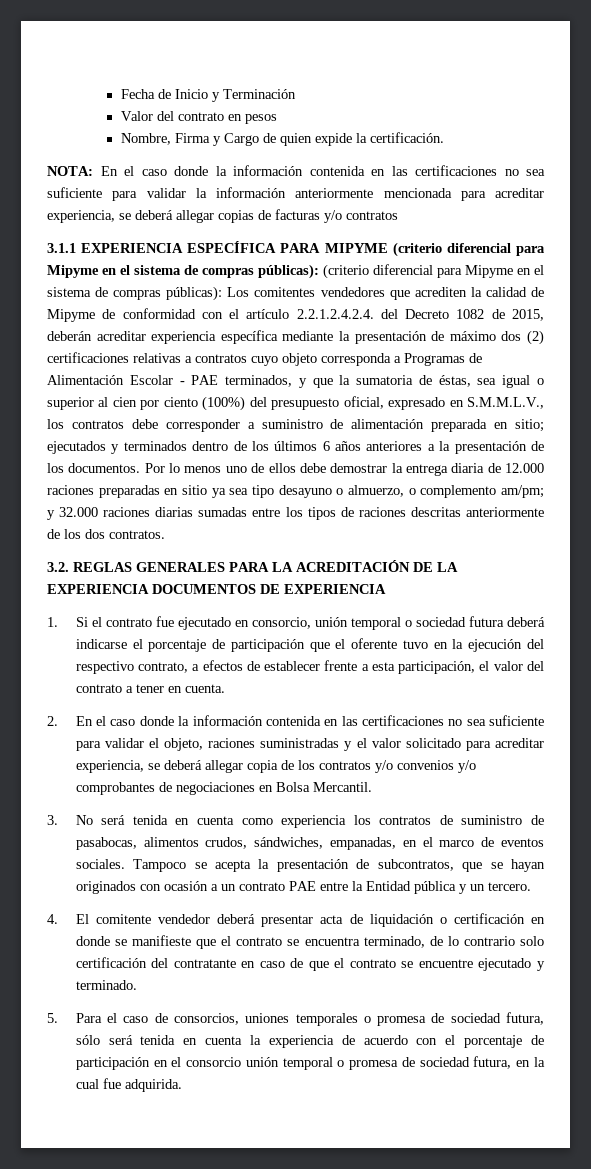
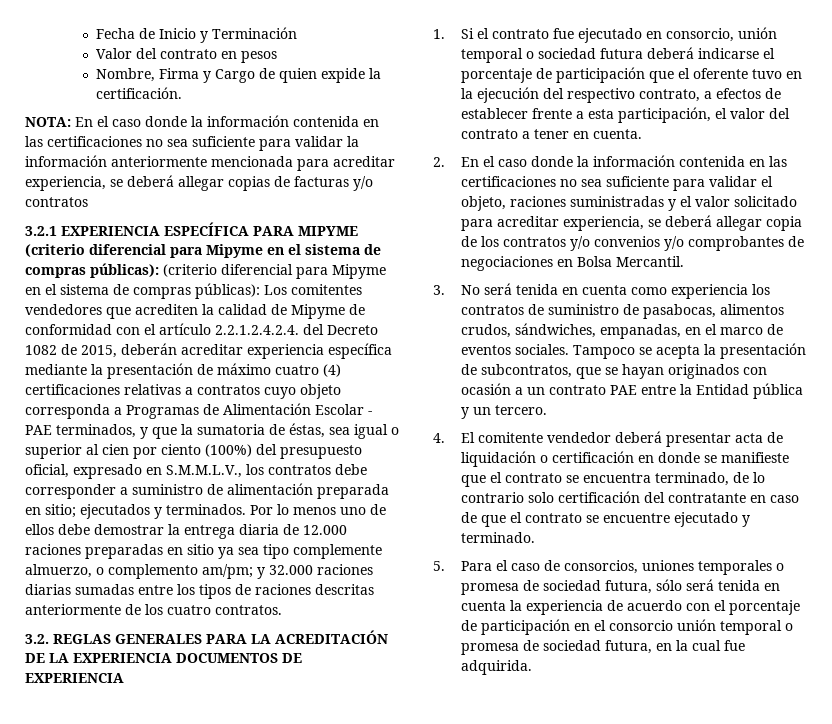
- 3.1.1 EXPERIENCIA ESPECÍFICA PARA MIPYME (criterio diferencial para Mipyme en el sistema de compras públicas):
+ 3.2.1 EXPERIENCIA ESPECÍFICA PARA MIPYME (criterio diferencial para Mipyme en el sistema de compras públicas):
- Los comitentes vendedores que acrediten la calidad de Mipyme de conformidad con el artículo 2.2.1.2.4.2.4. del Decreto 1082 de 2015, deberán acreditar experiencia específica mediante la presentación de máximo dos (2) certificaciones relativas a contratos cuyo objeto corresponda a Programas de Alimentación Escolar - PAE terminados, y que la sumatoria de éstas, sea igual o superior al cien por ciento (100%) del presupuesto oficial, expresado en S.M.M.L.V., los contratos debe corresponder a suministro de alimentación preparada en sitio;
+ Los comitentes vendedores que acrediten la calidad de Mipyme de conformidad con el artículo 2.2.1.2.4.2.4. del Decreto 1082 de 2015, deberán acreditar experiencia específica mediante la presentación de máximo cuatro (4) certificaciones relativas a contratos cuyo objeto corresponda a Programas de Alimentación Escolar - PAE terminados, y que la sumatoria de éstas, sea igual o superior al cien por ciento (100%) del presupuesto oficial, expresado en S.M.M.L.V., los contratos debe corresponder a suministro de alimentación preparada en sitio;
- ejecutados y terminados dentro de los últimos 6 años anteriores a la presentación de los documentos.
+ ejecutados y terminados.
- Por lo menos uno de ellos debe demostrar la entrega diaria de 12.000 raciones preparadas en sitio ya sea tipo desayuno o almuerzo, o complemento am/pm; y 32.000 raciones diarias sumadas entre los tipos de raciones descritas anteriormente de los dos contratos.
+ Por lo menos uno de ellos debe demostrar la entrega diaria de 12.000 raciones preparadas en sitio ya sea tipo complemente almuerzo, o complemento am/pm; y 32.000 raciones diarias sumadas entre los tipos de raciones descritas anteriormente de los cuatro contratos.

